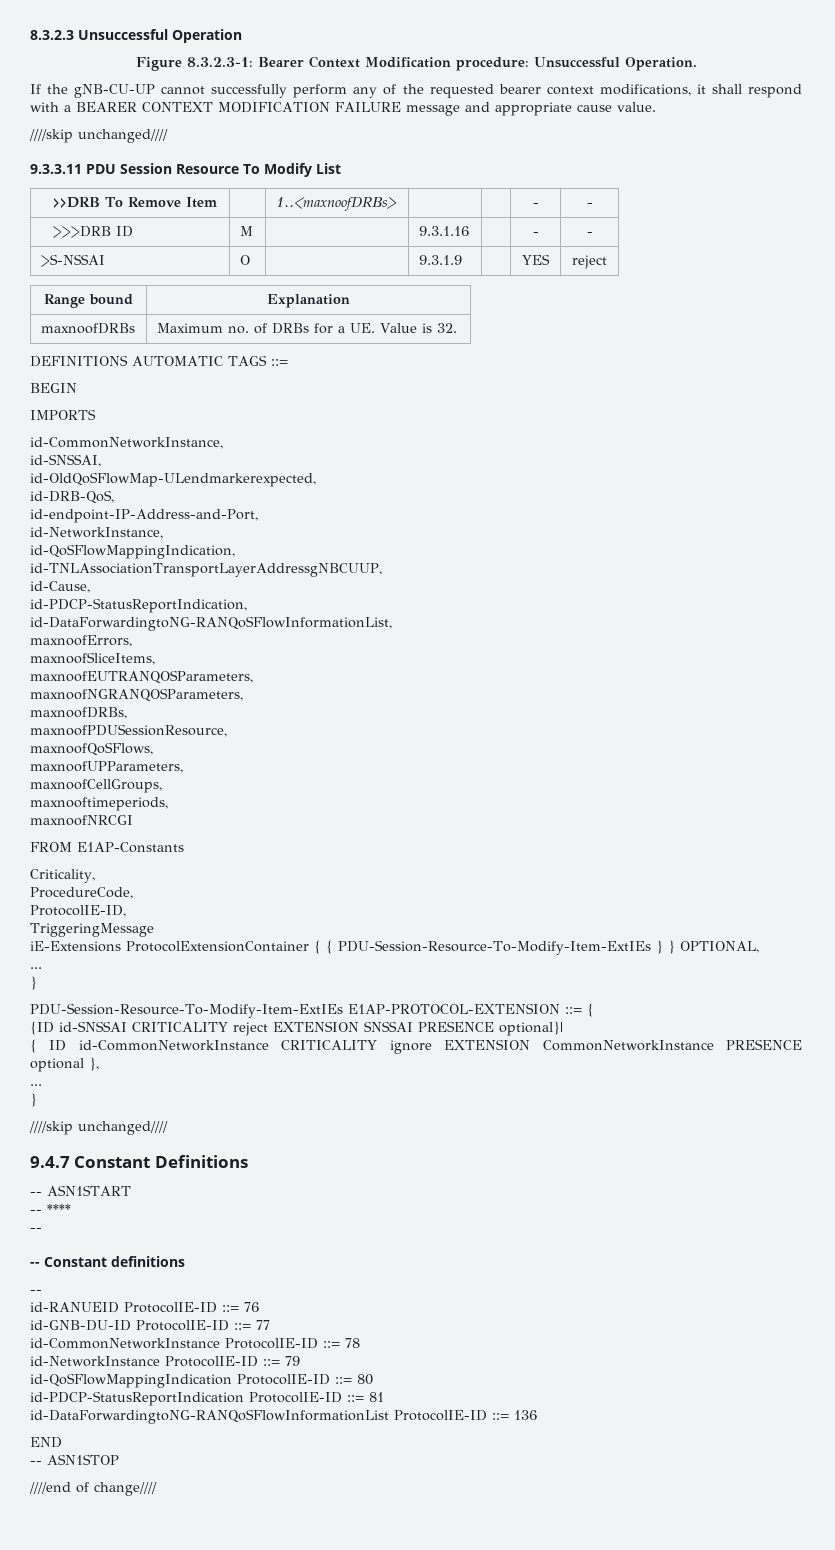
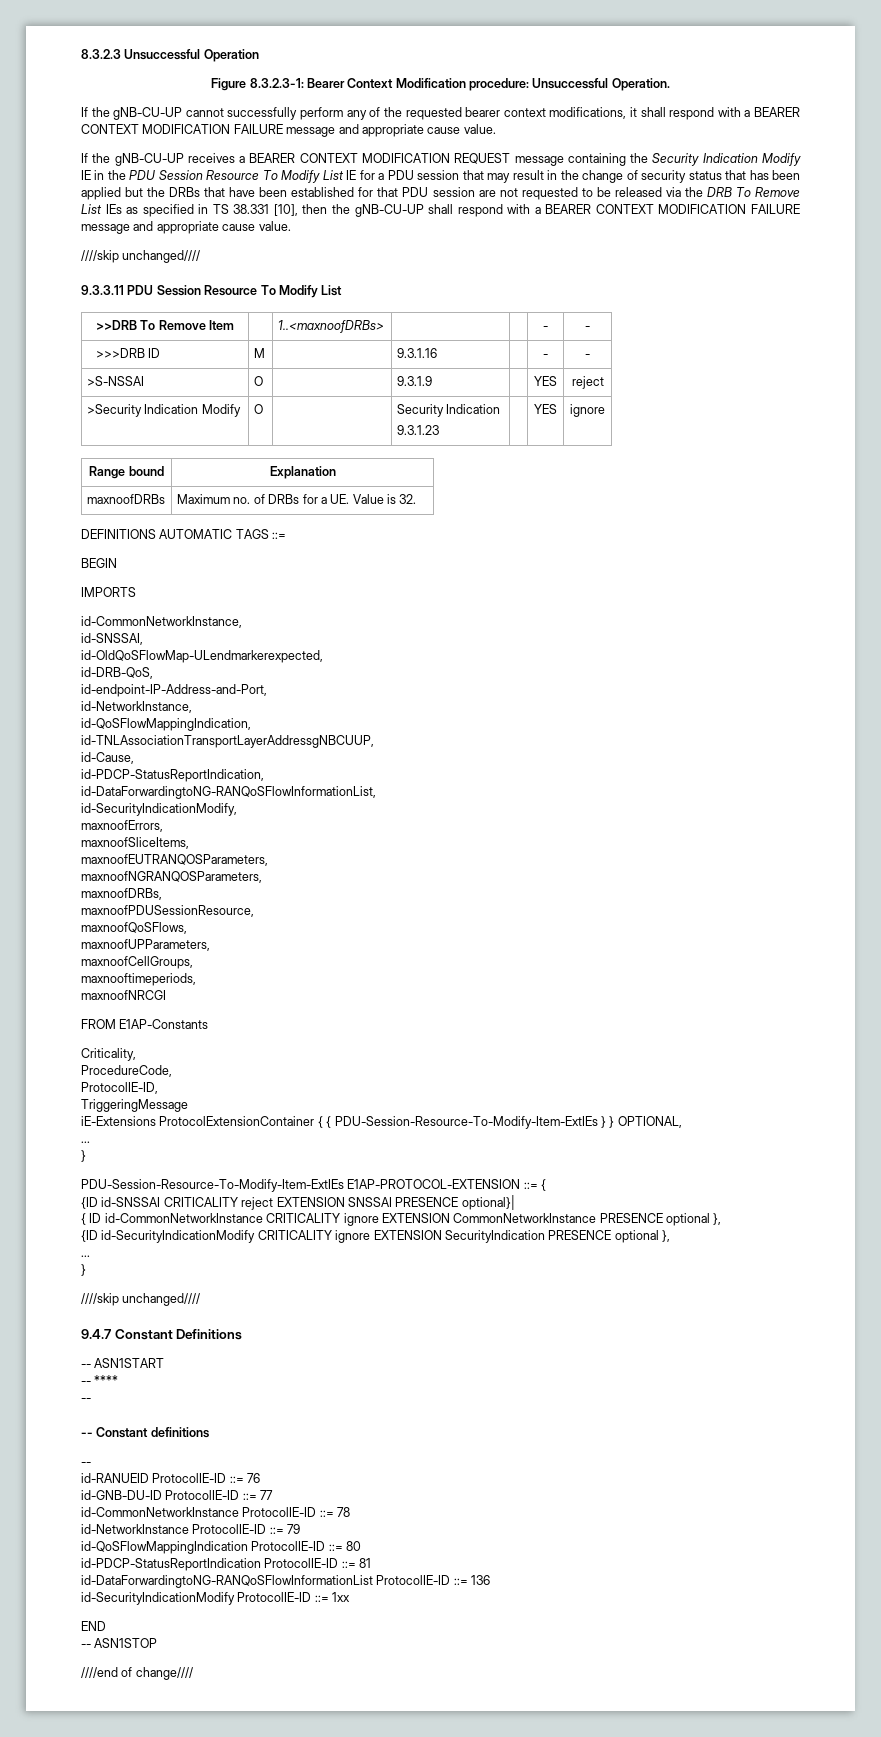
+ If the gNB-CU-UP receives a BEARER CONTEXT MODIFICATION REQUEST message containing the Security Indication Modify IE in the PDU Session Resource To Modify List IE for a PDU session that may result in the change of security status that has been applied but the DRBs that have been established for that PDU session are not requested to be released via the DRB To Remove List IEs as specified in TS 38.331 [10], then the gNB-CU-UP shall respond with a BEARER CONTEXT MODIFICATION FAILURE message and appropriate cause value.
+ >Security Indication Modify | O | | Security Indication
+ 9.3.1.23 | | YES | ignore
+ id-SecurityIndicationModify,
+ {ID id-SecurityIndicationModify CRITICALITY ignore EXTENSION SecurityIndication PRESENCE optional },
+ id-SecurityIndicationModify ProtocolIE-ID ::= 1xx

